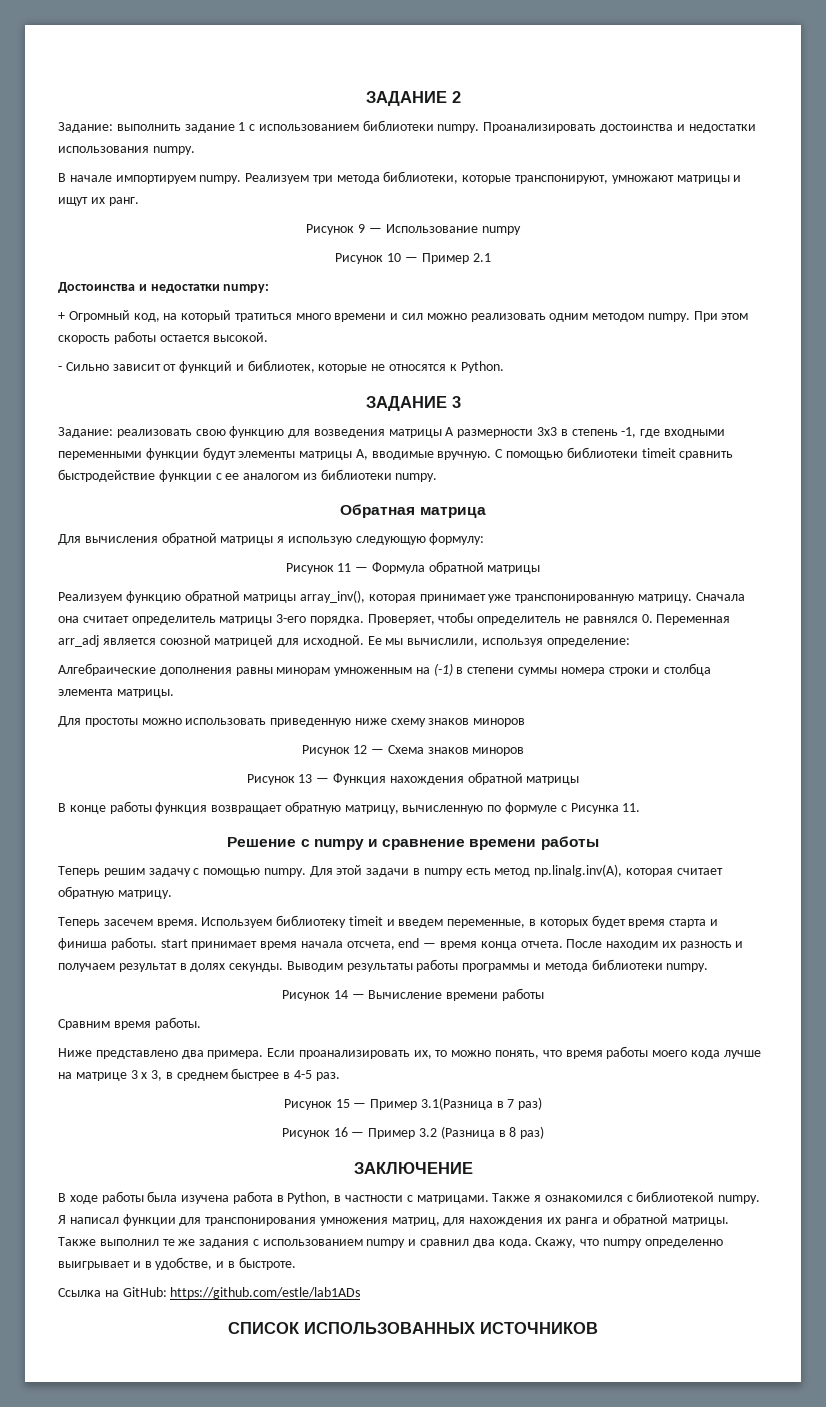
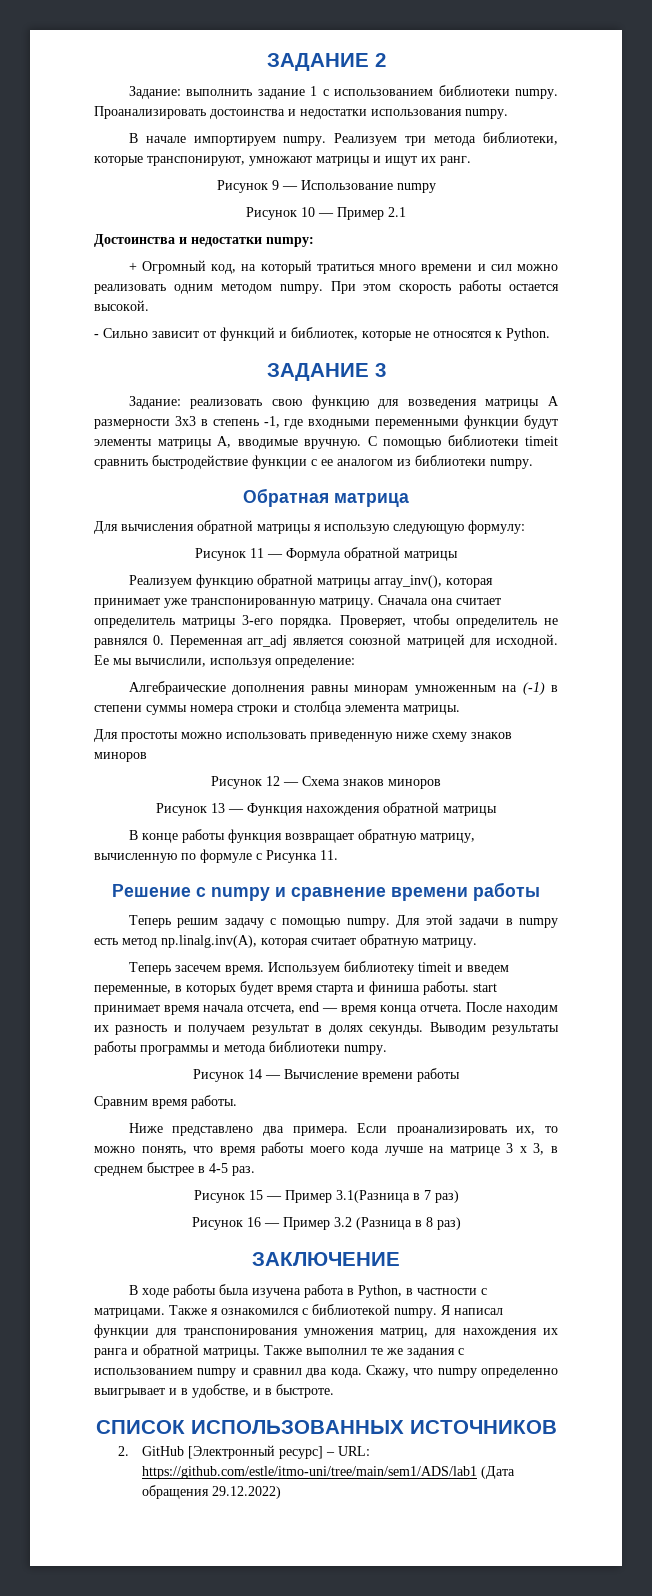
- Ссылка на GitHub: https://github.com/estle/lab1ADs
+ 2. GitHub [Электронный ресурс] – URL: https://github.com/estle/itmo-uni/tree/main/sem1/ADS/lab1 (Дата обращения 29.12.2022)

